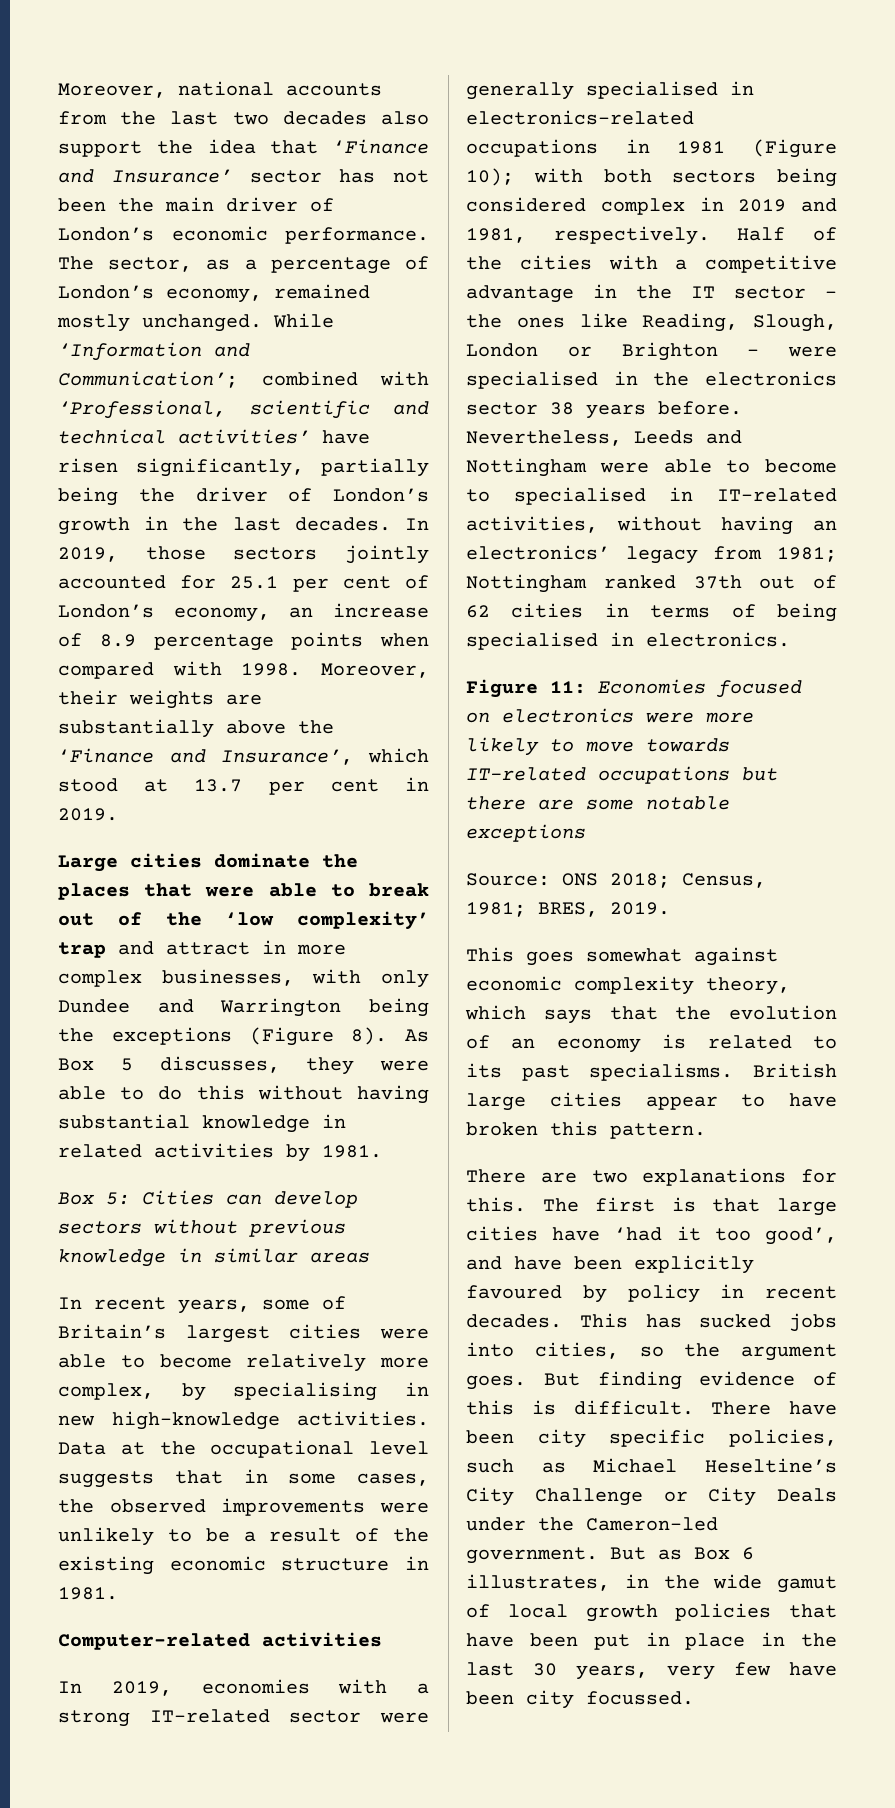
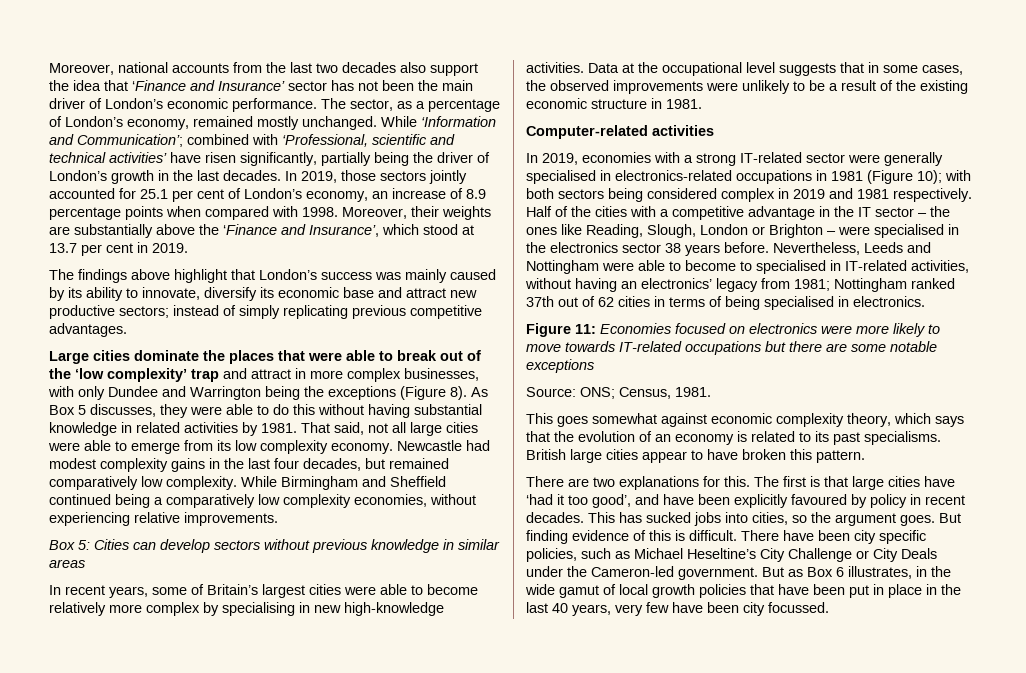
+ The findings above highlight that London’s success was mainly caused by its ability to innovate, diversify its economic base and attract new productive sectors; instead of simply replicating previous competitive advantages.
+ That said, not all large cities were able to emerge from its low complexity economy. Newcastle had modest complexity gains in the last four decades, but remained comparatively low complexity. While Birmingham and Sheffield continued being a comparatively low complexity economies, without experiencing relative improvements.
- In recent years, some of Britain’s largest cities were able to become relatively more complex, by specialising in new high-knowledge activities.
+ In recent years, some of Britain’s largest cities were able to become relatively more complex by specialising in new high-knowledge activities.
- In 2019, economies with a strong IT-related sector were generally specialised in electronics-related occupations in 1981 (Figure 10); with both sectors being considered complex in 2019 and 1981, respectively.
+ In 2019, economies with a strong IT-related sector were generally specialised in electronics-related occupations in 1981 (Figure 10); with both sectors being considered complex in 2019 and 1981 respectively.
- Source: ONS 2018; Census, 1981; BRES, 2019.
+ Source: ONS; Census, 1981.
- But as Box 6 illustrates, in the wide gamut of local growth policies that have been put in place in the last 30 years, very few have been city focussed.
+ But as Box 6 illustrates, in the wide gamut of local growth policies that have been put in place in the last 40 years, very few have been city focussed.

